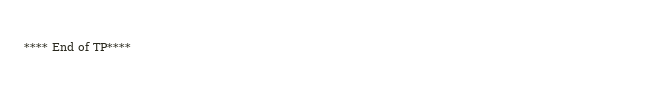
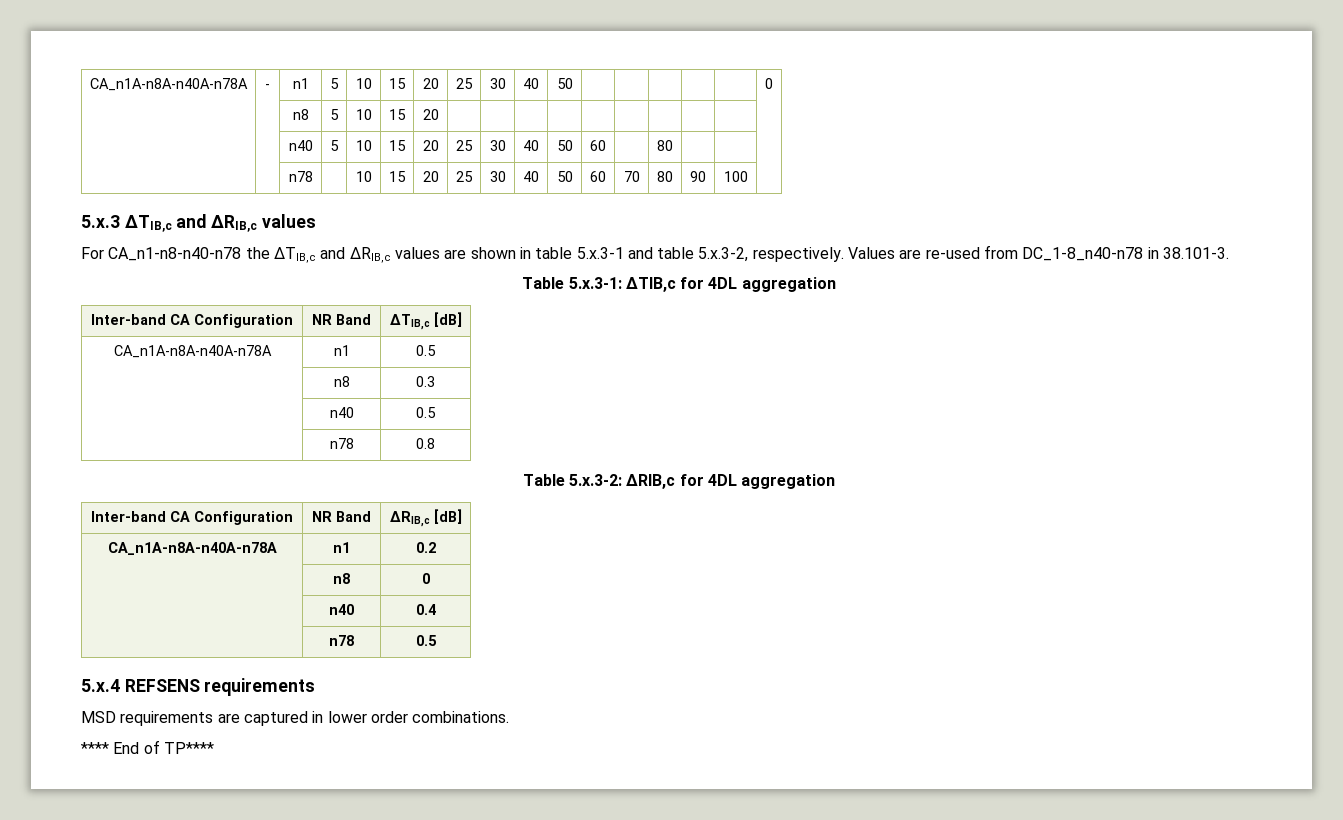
+ CA_n1A-n8A-n40A-n78A | - | n1 | 5 | 10 | 15 | 20 | 25 | 30 | 40 | 50 | | | | | | 0
+ | | n8 | 5 | 10 | 15 | 20 | | | | | | | | | |
+ | | n40 | 5 | 10 | 15 | 20 | 25 | 30 | 40 | 50 | 60 | | 80 | | |
+ | | n78 | | 10 | 15 | 20 | 25 | 30 | 40 | 50 | 60 | 70 | 80 | 90 | 100 |
+ 5.x.3 ∆TIB,c and ∆RIB,c values
+ For CA_n1-n8-n40-n78 the ΔTIB,c and ΔRIB,c values are shown in table 5.x.3-1 and table 5.x.3-2, respectively. Values are re-used from DC_1-8_n40-n78 in 38.101-3.
+ Table 5.x.3-1: ΔTIB,c for 4DL aggregation
+ Inter-band CA Configuration | NR Band | ΔTIB,c [dB]
+ CA_n1A-n8A-n40A-n78A | n1 | 0.5
+ | n8 | 0.3
+ | n40 | 0.5
+ | n78 | 0.8
+ Table 5.x.3-2: ΔRIB,c for 4DL aggregation
+ Inter-band CA Configuration | NR Band | ΔRIB,c [dB]
+ CA_n1A-n8A-n40A-n78A | n1 | 0.2
+ | n8 | 0
+ | n40 | 0.4
+ | n78 | 0.5
+ 5.x.4 REFSENS requirements
+ MSD requirements are captured in lower order combinations.

